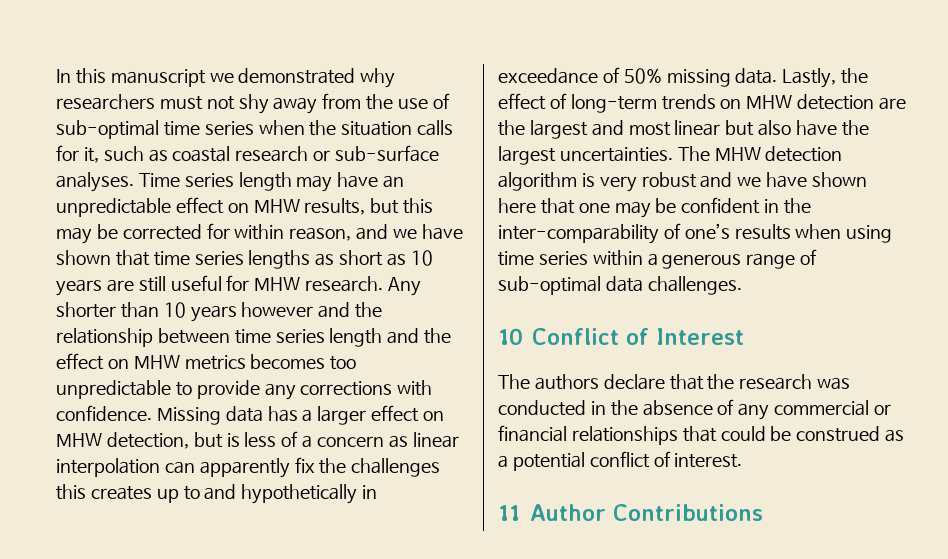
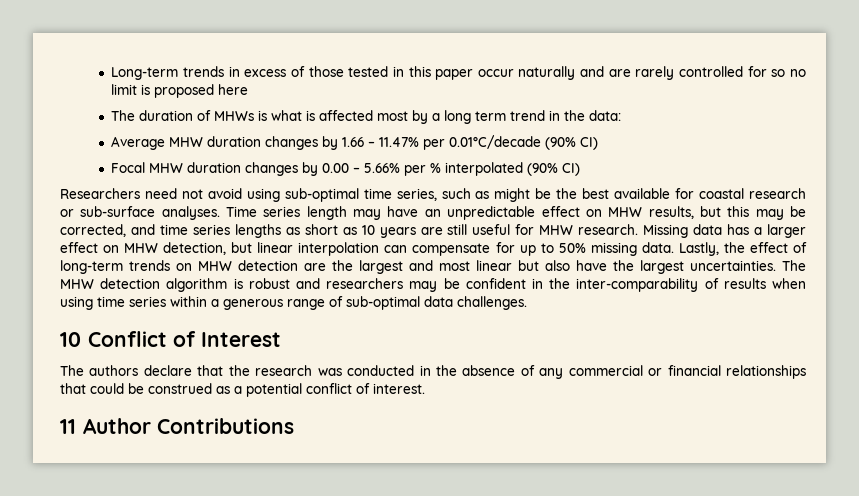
- In this manuscript we demonstrated why researchers must not shy away from the use of sub-optimal time series when the situation calls for it, such as coastal research or sub-surface analyses.
+ Long-term trends in excess of those tested in this paper occur naturally and are rarely controlled for so no limit is proposed here
+ The duration of MHWs is what is affected most by a long term trend in the data:
+ Average MHW duration changes by 1.66 – 11.47% per 0.01°C/decade (90% CI)
+ Focal MHW duration changes by 0.00 – 5.66% per % interpolated (90% CI)
+ Researchers need not avoid using sub-optimal time series, such as might be the best available for coastal research or sub-surface analyses.
- Time series length may have an unpredictable effect on MHW results, but this may be corrected for within reason, and we have shown that time series lengths as short as 10 years are still useful for MHW research.
+ Time series length may have an unpredictable effect on MHW results, but this may be corrected, and time series lengths as short as 10 years are still useful for MHW research.
- Any shorter than 10 years however and the relationship between time series length and the effect on MHW metrics becomes too unpredictable to provide any corrections with confidence.
- Missing data has a larger effect on MHW detection, but is less of a concern as linear interpolation can apparently fix the challenges this creates up to and hypothetically in exceedance of 50% missing data.
+ Missing data has a larger effect on MHW detection, but linear interpolation can compensate for up to 50% missing data.
- The MHW detection algorithm is very robust and we have shown here that one may be confident in the inter-comparability of one’s results when using time series within a generous range of sub-optimal data challenges.
+ The MHW detection algorithm is robust and researchers may be confident in the inter-comparability of results when using time series within a generous range of sub-optimal data challenges.

